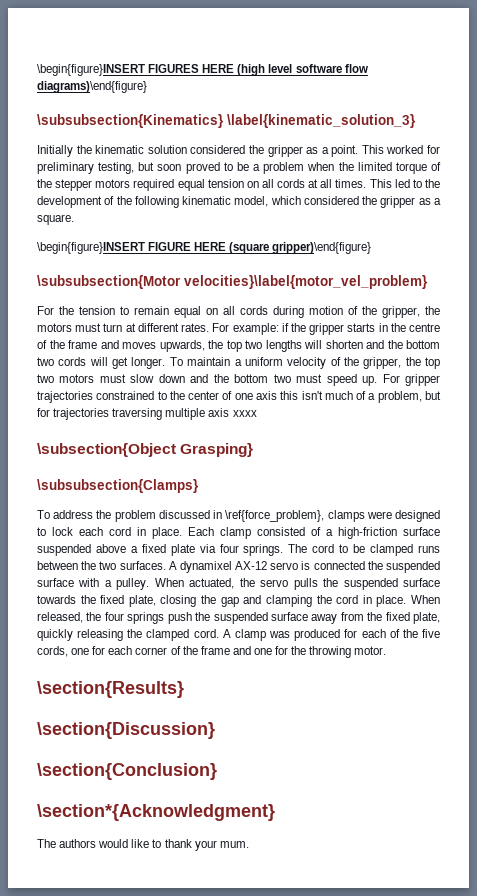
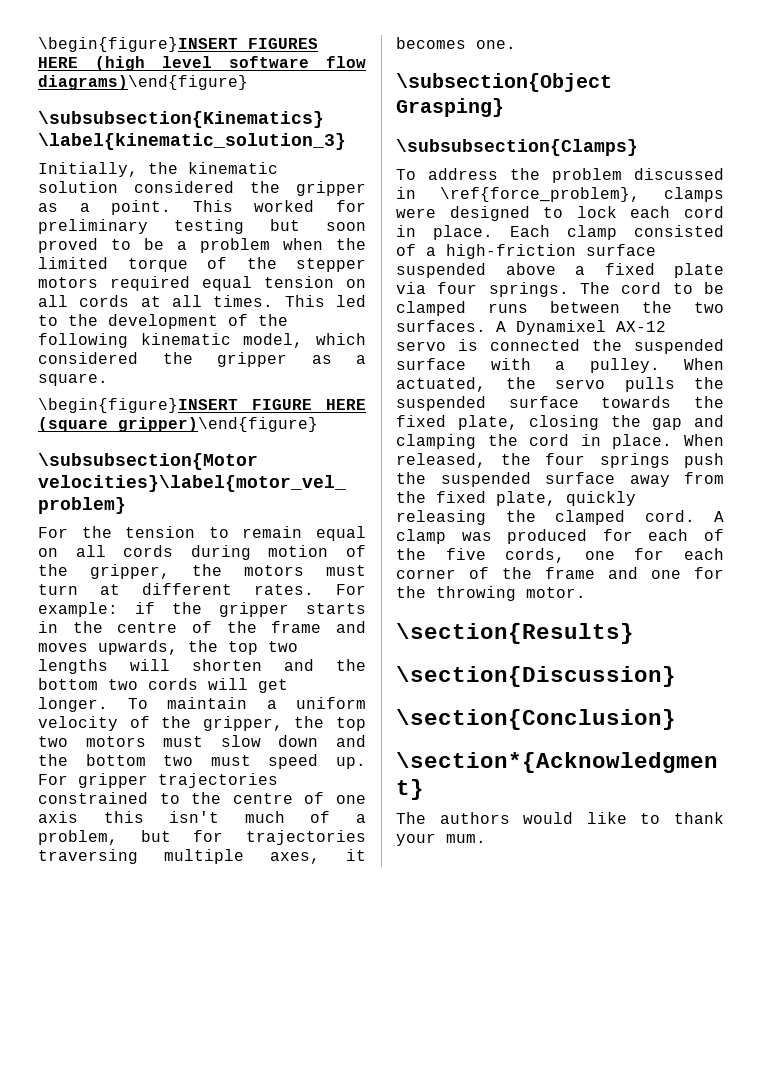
- Initially the kinematic solution considered the gripper as a point.
+ Initially, the kinematic solution considered the gripper as a point.
- This worked for preliminary testing, but soon proved to be a problem when the limited torque of the stepper motors required equal tension on all cords at all times.
+ This worked for preliminary testing but soon proved to be a problem when the limited torque of the stepper motors required equal tension on all cords at all times.
- For gripper trajectories constrained to the center of one axis this isn't much of a problem, but for trajectories traversing multiple axis xxxx
+ For gripper trajectories constrained to the centre of one axis this isn't much of a problem, but for trajectories traversing multiple axes, it becomes one.
- A dynamixel AX-12 servo is connected the suspended surface with a pulley.
+ A Dynamixel AX-12 servo is connected the suspended surface with a pulley.

